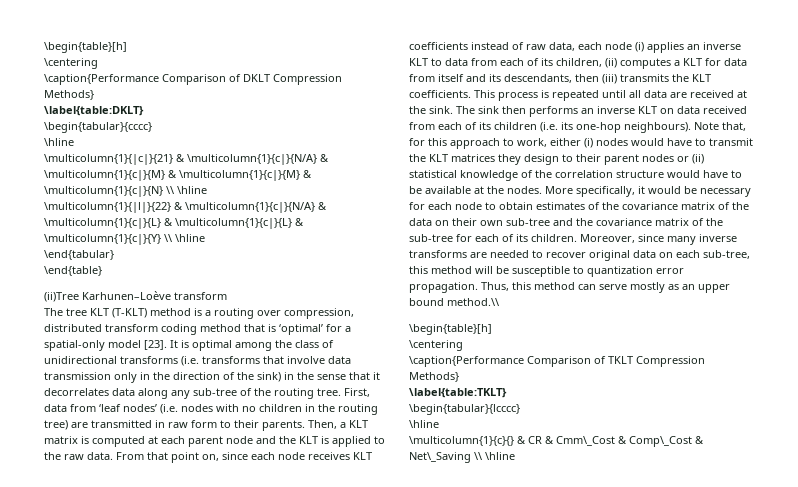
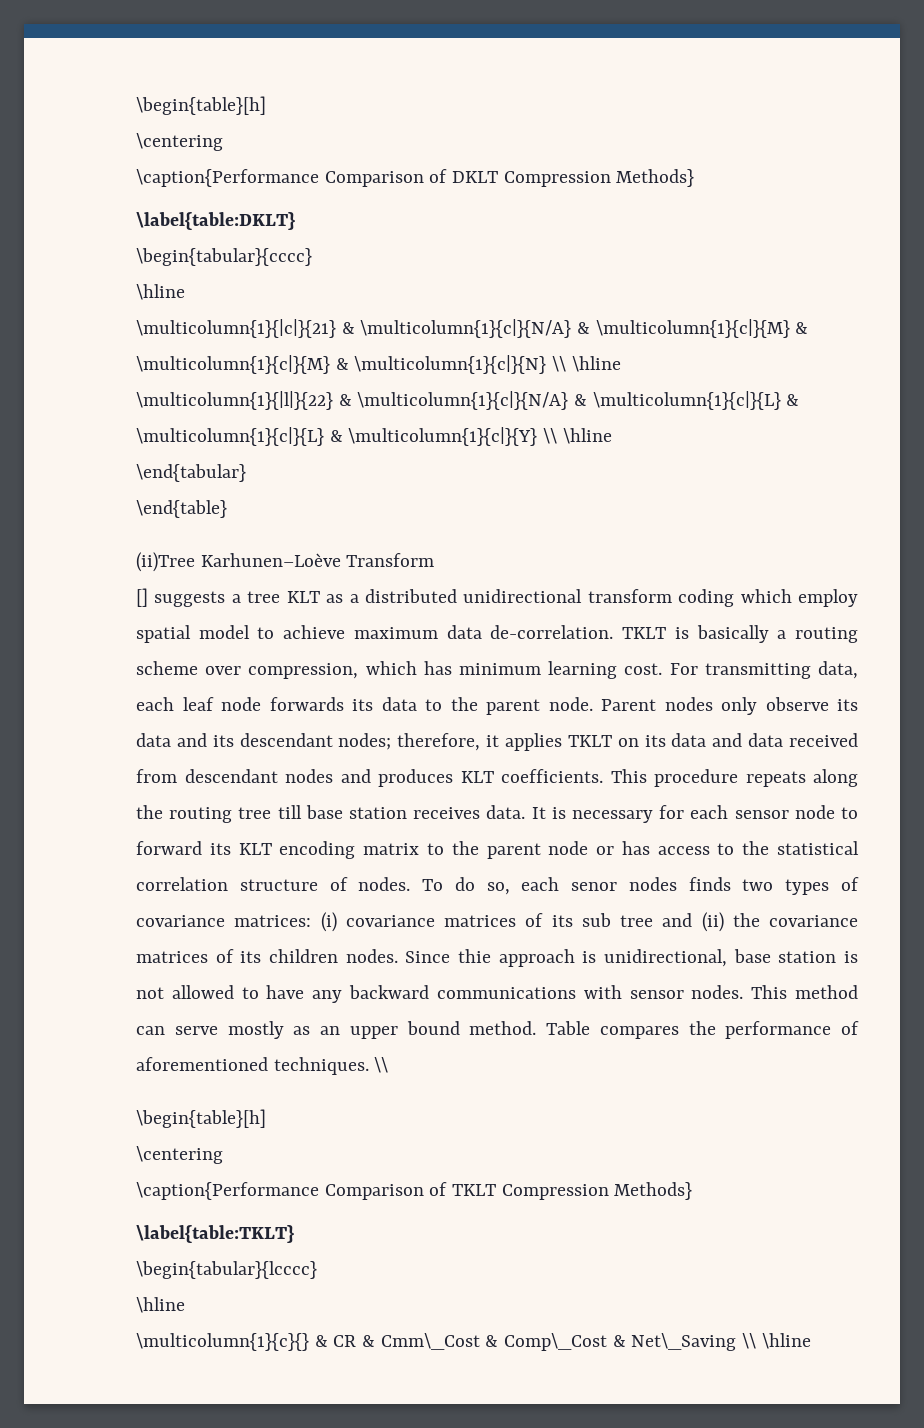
- (ii)Tree Karhunen–Loève transform
- The tree KLT (T-KLT) method is a routing over compression, distributed transform coding method that is ‘optimal’ for a spatial-only model [23]. It is optimal among the class of unidirectional transforms (i.e. transforms that involve data transmission only in the direction of the sink) in the sense that it decorrelates data along any sub-tree of the routing tree. First, data from ‘leaf nodes’ (i.e. nodes with no children in the routing tree) are transmitted in raw form to their parents. Then, a KLT matrix is computed at each parent node and the KLT is applied to the raw data. From that point on, since each node receives KLT coefficients instead of raw data, each node (i) applies an inverse KLT to data from each of its children, (ii) computes a KLT for data from itself and its descendants, then (iii) transmits the KLT coefficients. This process is repeated until all data are received at the sink. The sink then performs an inverse KLT on data received from each of its children (i.e. its one-hop neighbours). Note that, for this approach to work, either (i) nodes would have to transmit the KLT matrices they design to their parent nodes or (ii) statistical knowledge of the correlation structure would have to be available at the nodes. More specifically, it would be necessary for each node to obtain estimates of the covariance matrix of the data on their own sub-tree and the covariance matrix of the sub-tree for each of its children. Moreover, since many inverse transforms are needed to recover original data on each sub-tree, this method will be susceptible to quantization error propagation. Thus, this method can serve mostly as an upper bound method.\\
+ (ii)Tree Karhunen–Loève Transform
+ [] suggests a tree KLT as a distributed unidirectional transform coding which employ spatial model to achieve maximum data de-correlation. TKLT is basically a routing scheme over compression, which has minimum learning cost. For transmitting data, each leaf node forwards its data to the parent node. Parent nodes only observe its data and its descendant nodes; therefore, it applies TKLT on its data and data received from descendant nodes and produces KLT coefficients. This procedure repeats along the routing tree till base station receives data. It is necessary for each sensor node to forward its KLT encoding matrix to the parent node or has access to the statistical correlation structure of nodes. To do so, each senor nodes finds two types of covariance matrices: (i) covariance matrices of its sub tree and (ii) the covariance matrices of its children nodes. Since thie approach is unidirectional, base station is not allowed to have any backward communications with sensor nodes. This method can serve mostly as an upper bound method. Table compares the performance of aforementioned techniques. \\

